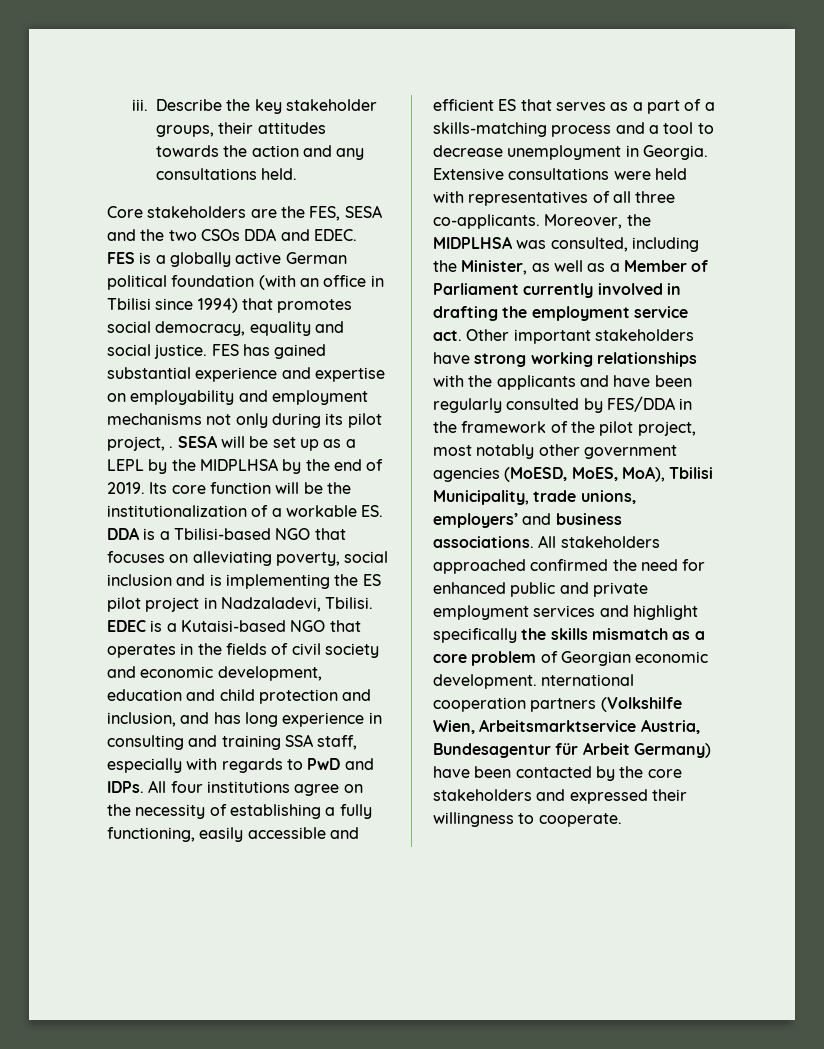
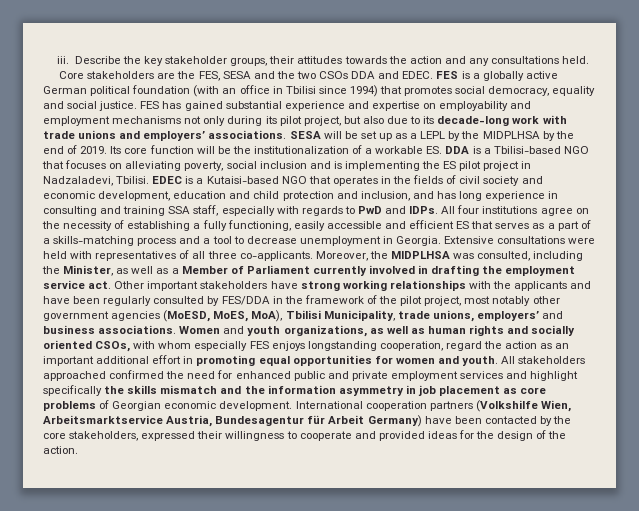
- FES has gained substantial experience and expertise on employability and employment mechanisms not only during its pilot project, .
+ FES has gained substantial experience and expertise on employability and employment mechanisms not only during its pilot project, but also due to its decade-long work with trade unions and employers’ associations.
+ Women and youth organizations, as well as human rights and socially oriented CSOs, with whom especially FES enjoys longstanding cooperation, regard the action as an important additional effort in promoting equal opportunities for women and youth.
- All stakeholders approached confirmed the need for enhanced public and private employment services and highlight specifically the skills mismatch as a core problem of Georgian economic development. nternational cooperation partners (Volkshilfe Wien, Arbeitsmarktservice Austria, Bundesagentur für Arbeit Germany) have been contacted by the core stakeholders and expressed their willingness to cooperate.
+ All stakeholders approached confirmed the need for enhanced public and private employment services and highlight specifically the skills mismatch and the information asymmetry in job placement as core problems of Georgian economic development. International cooperation partners (Volkshilfe Wien, Arbeitsmarktservice Austria, Bundesagentur für Arbeit Germany) have been contacted by the core stakeholders, expressed their willingness to cooperate and provided ideas for the design of the action.

